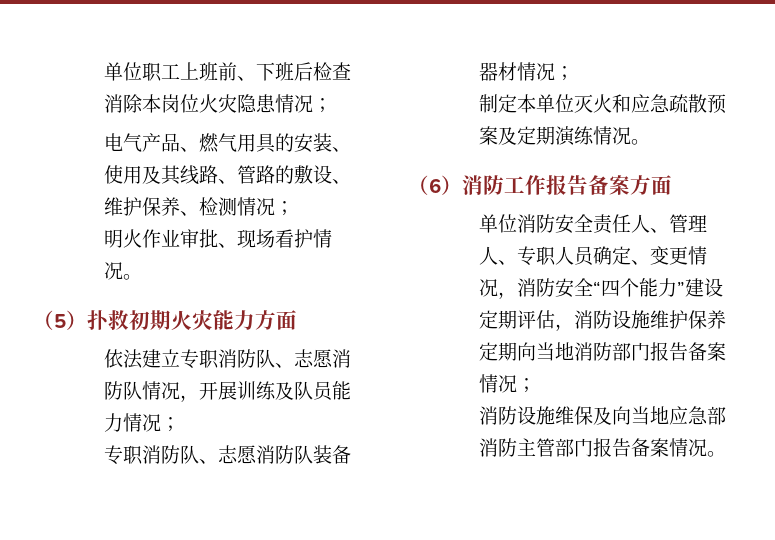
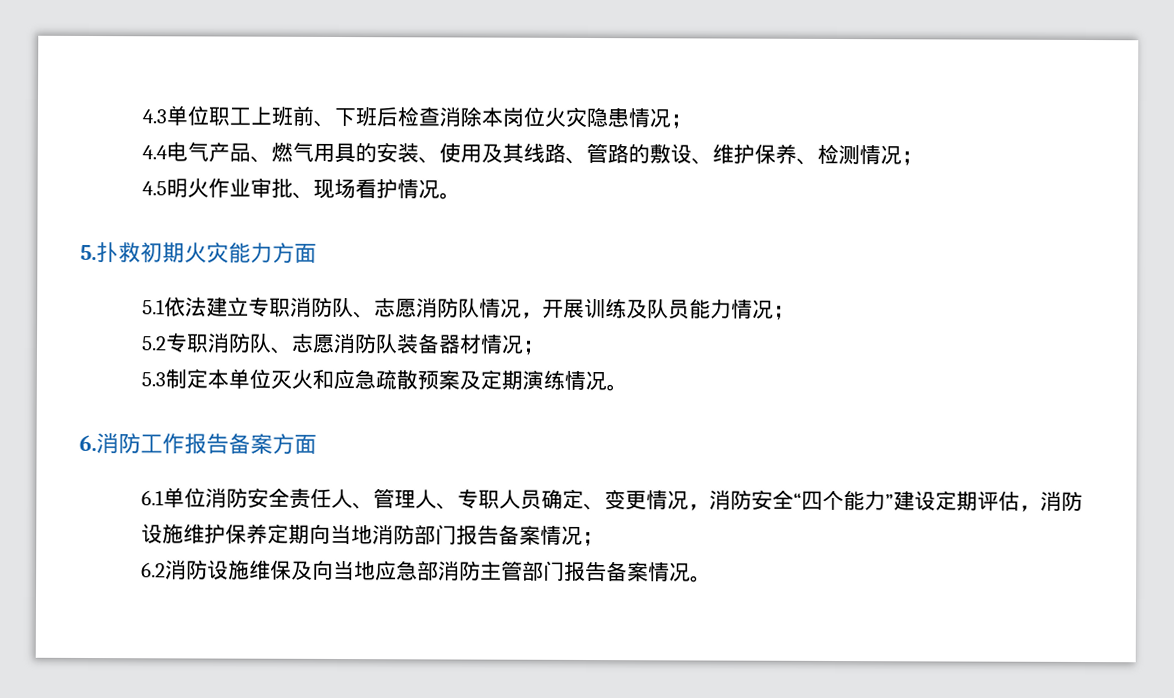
- 单位职工上班前、下班后检查消除本岗位火灾隐患情况；
+ 4.3单位职工上班前、下班后检查消除本岗位火灾隐患情况；
- 电气产品、燃气用具的安装、使用及其线路、管路的敷设、维护保养、检测情况；
+ 4.4电气产品、燃气用具的安装、使用及其线路、管路的敷设、维护保养、检测情况；
- 明火作业审批、现场看护情况。
+ 4.5明火作业审批、现场看护情况。
- （5）扑救初期火灾能力方面
+ 5.扑救初期火灾能力方面
- 依法建立专职消防队、志愿消防队情况，开展训练及队员能力情况；
+ 5.1依法建立专职消防队、志愿消防队情况，开展训练及队员能力情况；
- 专职消防队、志愿消防队装备器材情况；
+ 5.2专职消防队、志愿消防队装备器材情况；
- 制定本单位灭火和应急疏散预案及定期演练情况。
+ 5.3制定本单位灭火和应急疏散预案及定期演练情况。
- （6）消防工作报告备案方面
+ 6.消防工作报告备案方面
- 单位消防安全责任人、管理人、专职人员确定、变更情况，消防安全“四个能力”建设定期评估，消防设施维护保养定期向当地消防部门报告备案情况；
+ 6.1单位消防安全责任人、管理人、专职人员确定、变更情况，消防安全“四个能力”建设定期评估，消防设施维护保养定期向当地消防部门报告备案情况；
- 消防设施维保及向当地应急部消防主管部门报告备案情况。
+ 6.2消防设施维保及向当地应急部消防主管部门报告备案情况。

